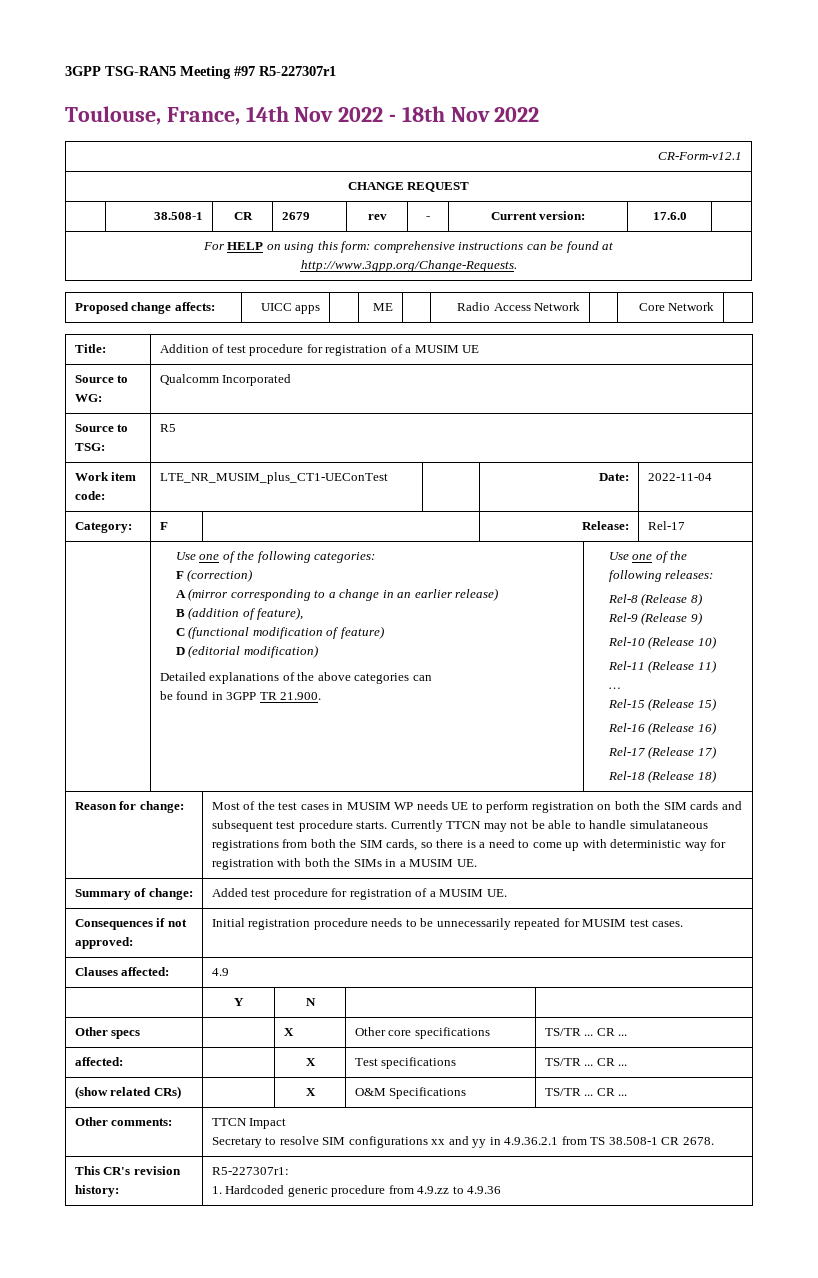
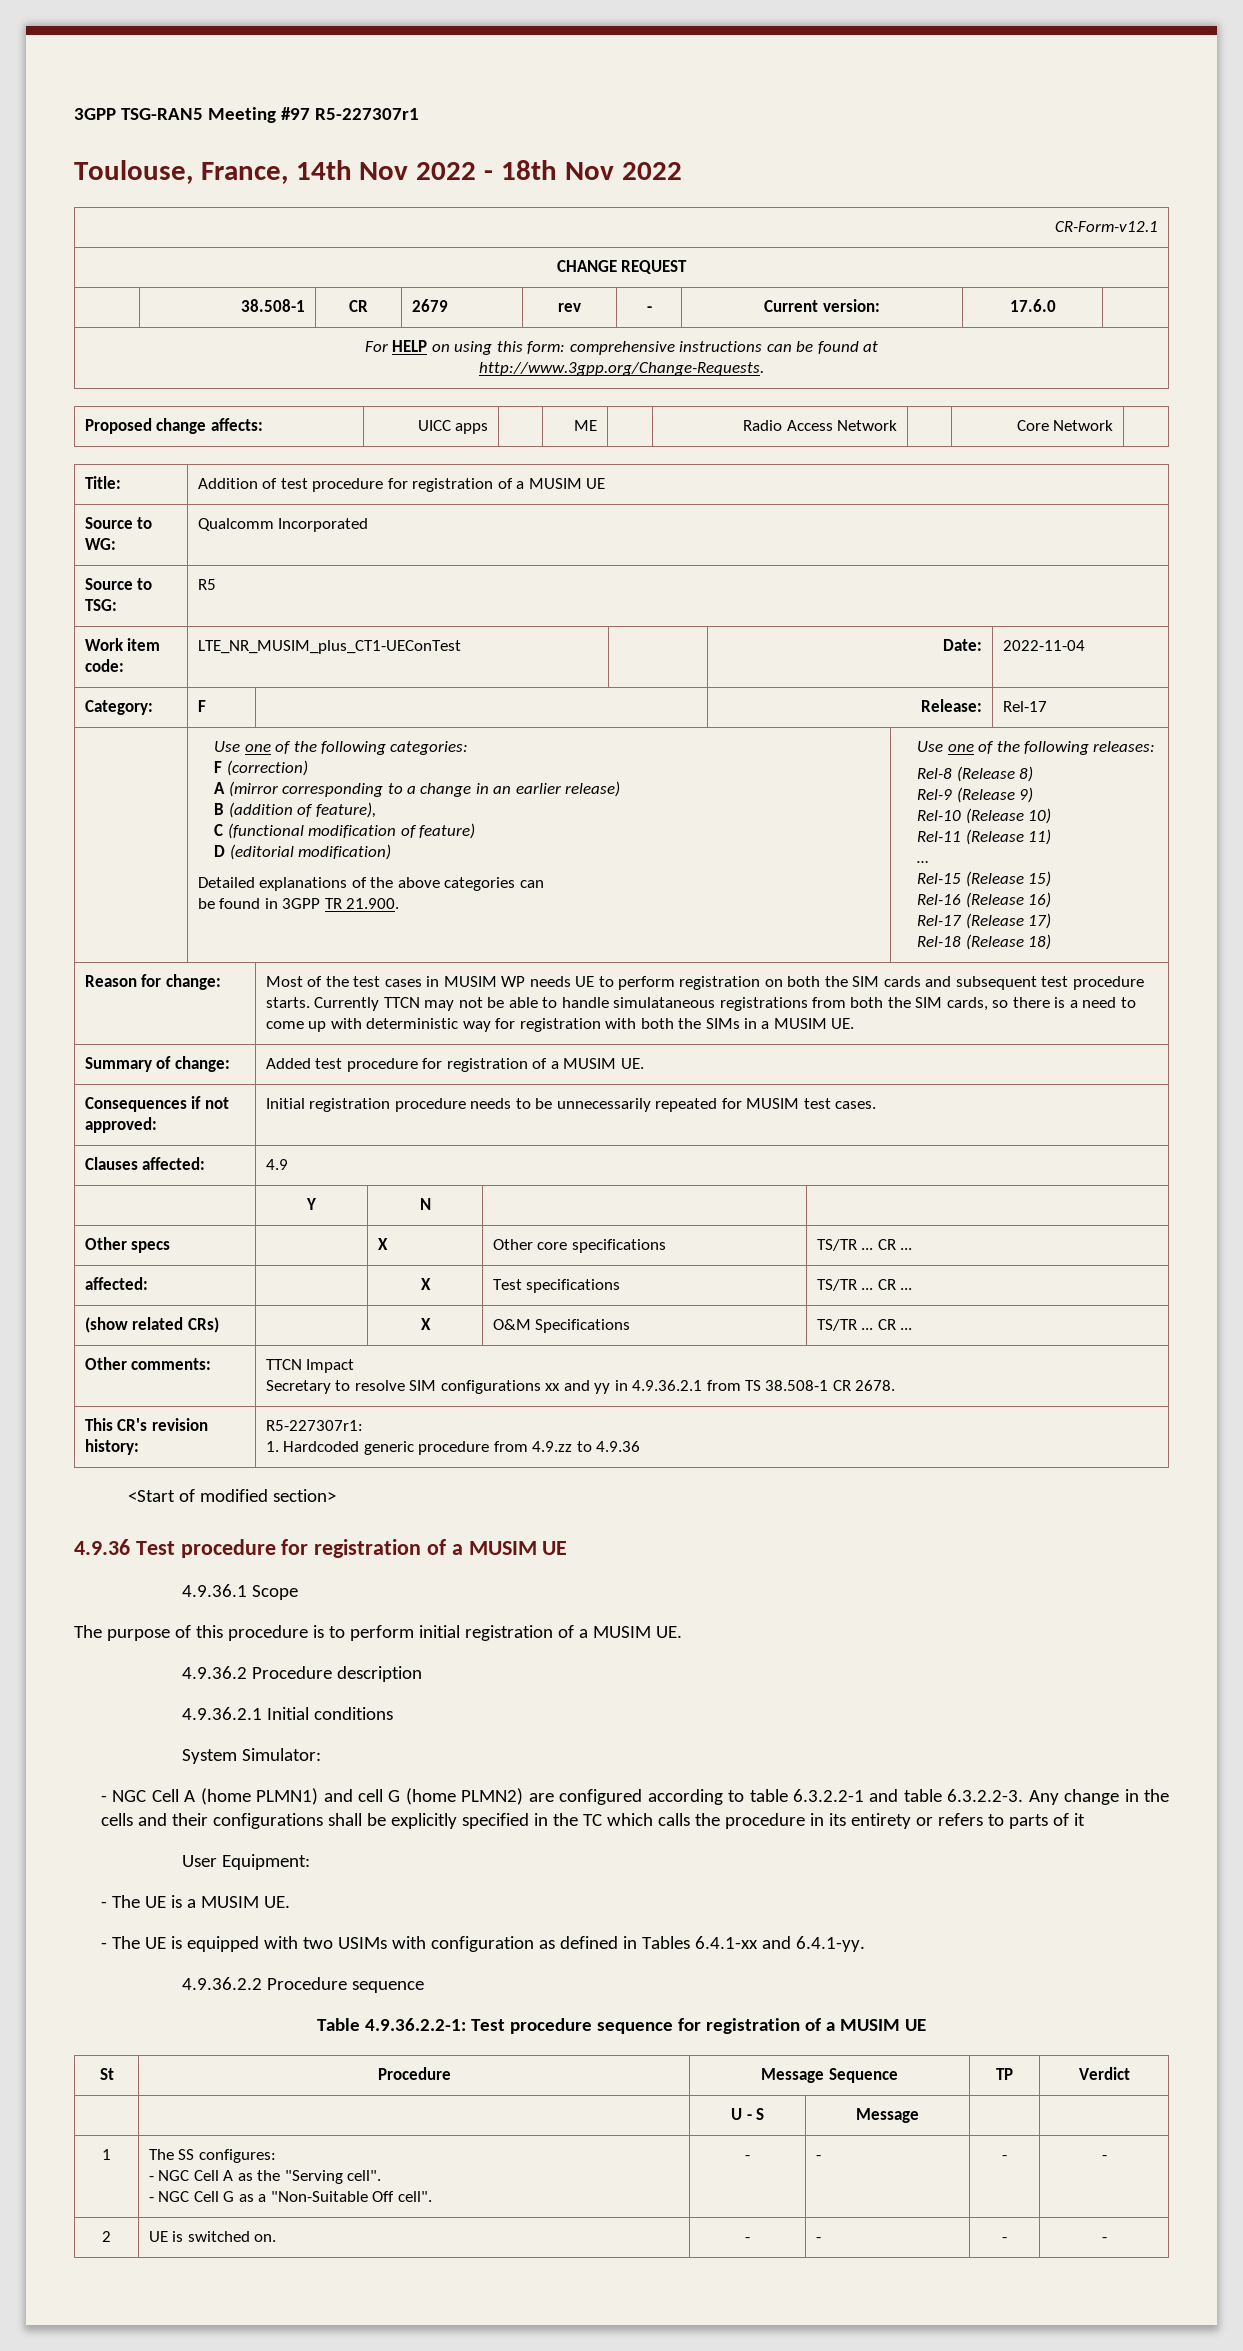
+ <Start of modified section>
+ 4.9.36 Test procedure for registration of a MUSIM UE
+ 4.9.36.1 Scope
+ The purpose of this procedure is to perform initial registration of a MUSIM UE.
+ 4.9.36.2 Procedure description
+ 4.9.36.2.1 Initial conditions
+ System Simulator:
+ - NGC Cell A (home PLMN1) and cell G (home PLMN2) are configured according to table 6.3.2.2-1 and table 6.3.2.2-3. Any change in the cells and their configurations shall be explicitly specified in the TC which calls the procedure in its entirety or refers to parts of it
+ User Equipment:
+ - The UE is a MUSIM UE.
+ - The UE is equipped with two USIMs with configuration as defined in Tables 6.4.1-xx and 6.4.1-yy.
+ 4.9.36.2.2 Procedure sequence
+ Table 4.9.36.2.2-1: Test procedure sequence for registration of a MUSIM UE
+ St | Procedure | Message Sequence | TP | Verdict
+ | | U - S | Message | |
+ 1 | The SS configures:
+ - NGC Cell A as the "Serving cell".
+ - NGC Cell G as a "Non-Suitable Off cell". | - | - | - | -
+ 2 | UE is switched on. | - | - | - | -

